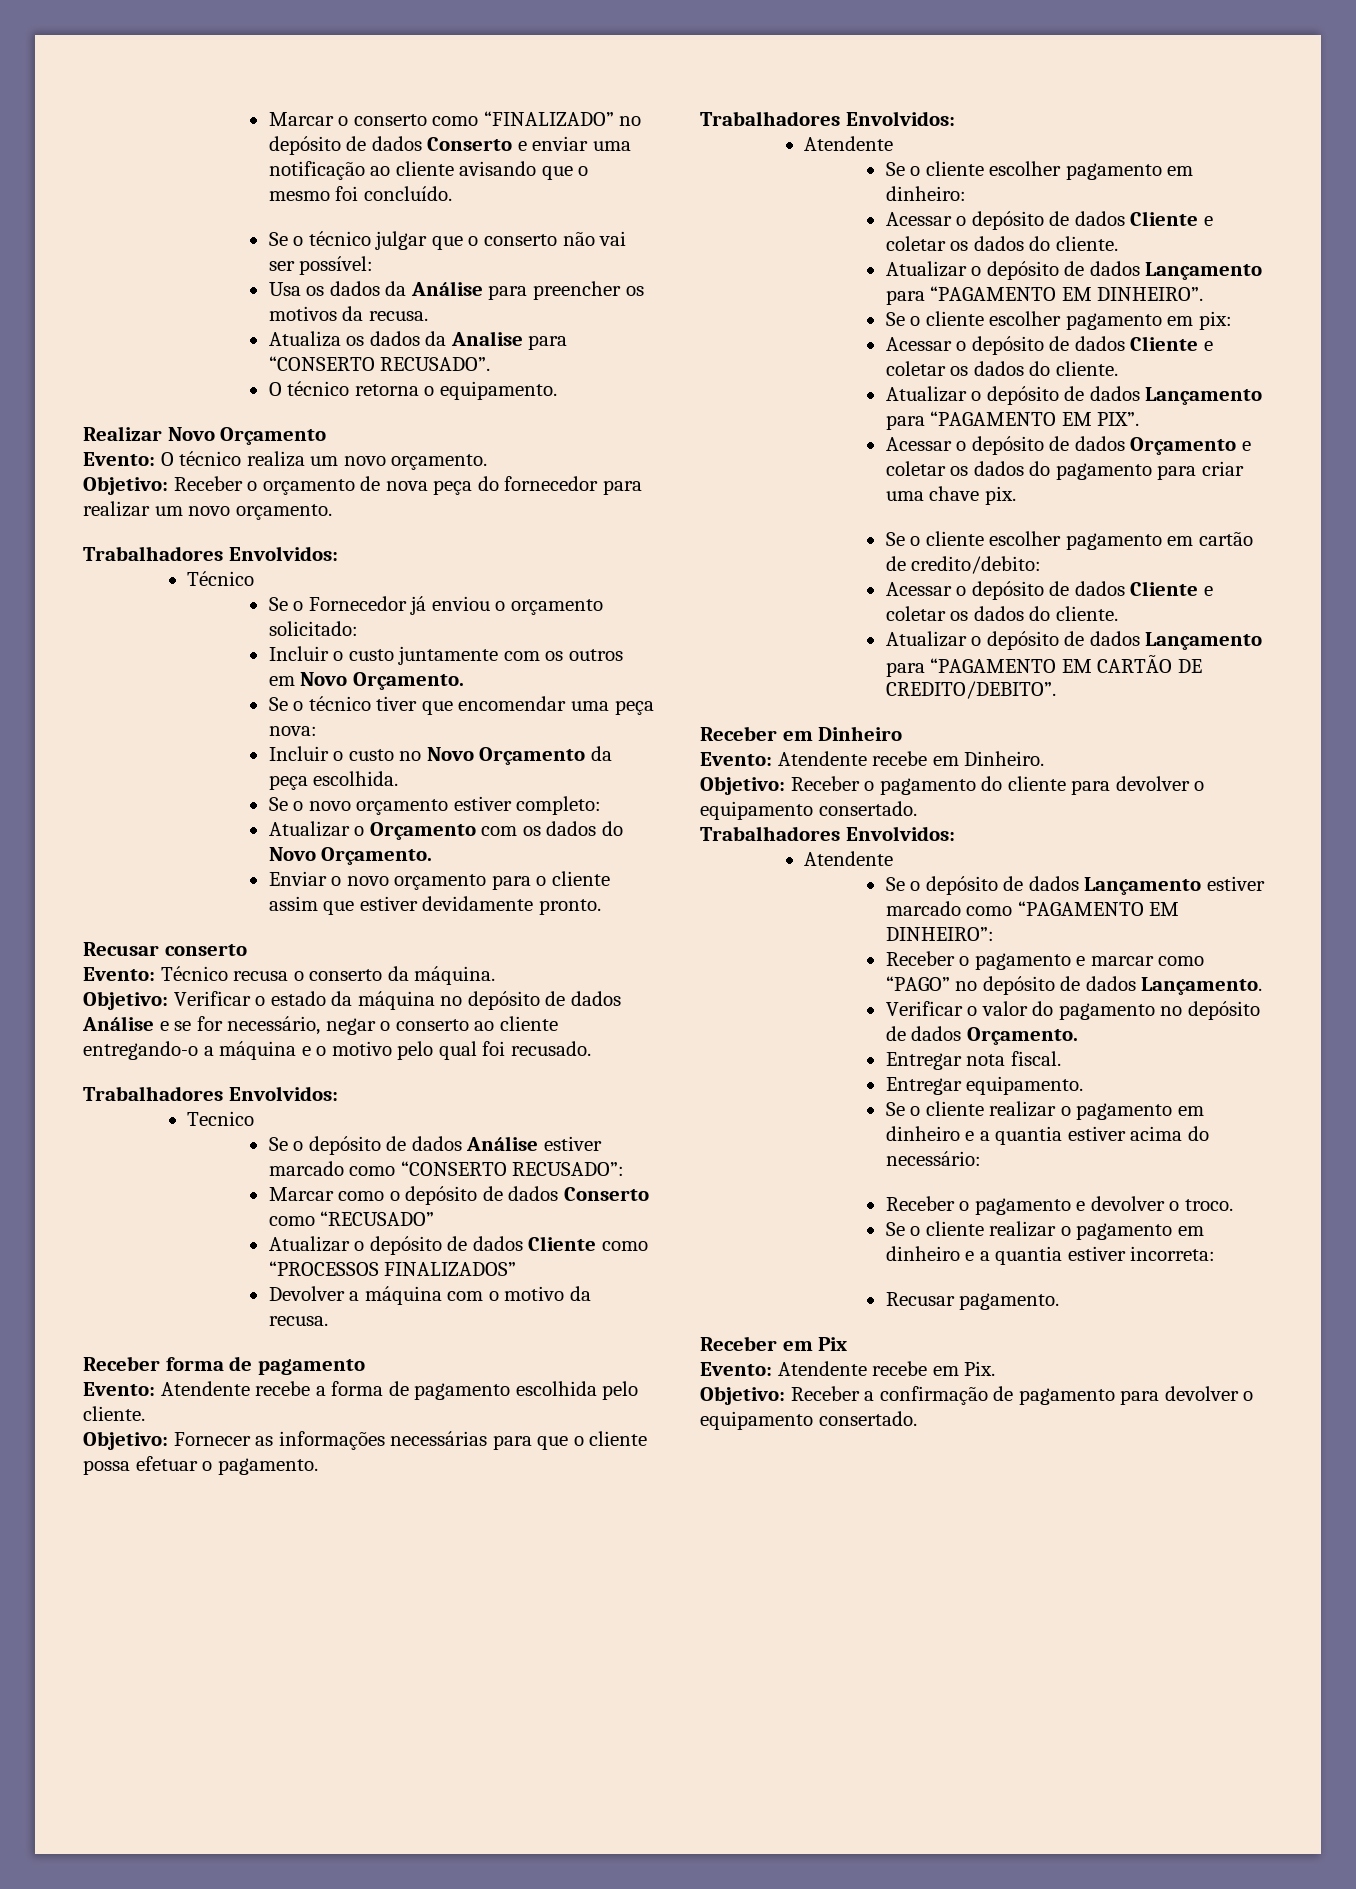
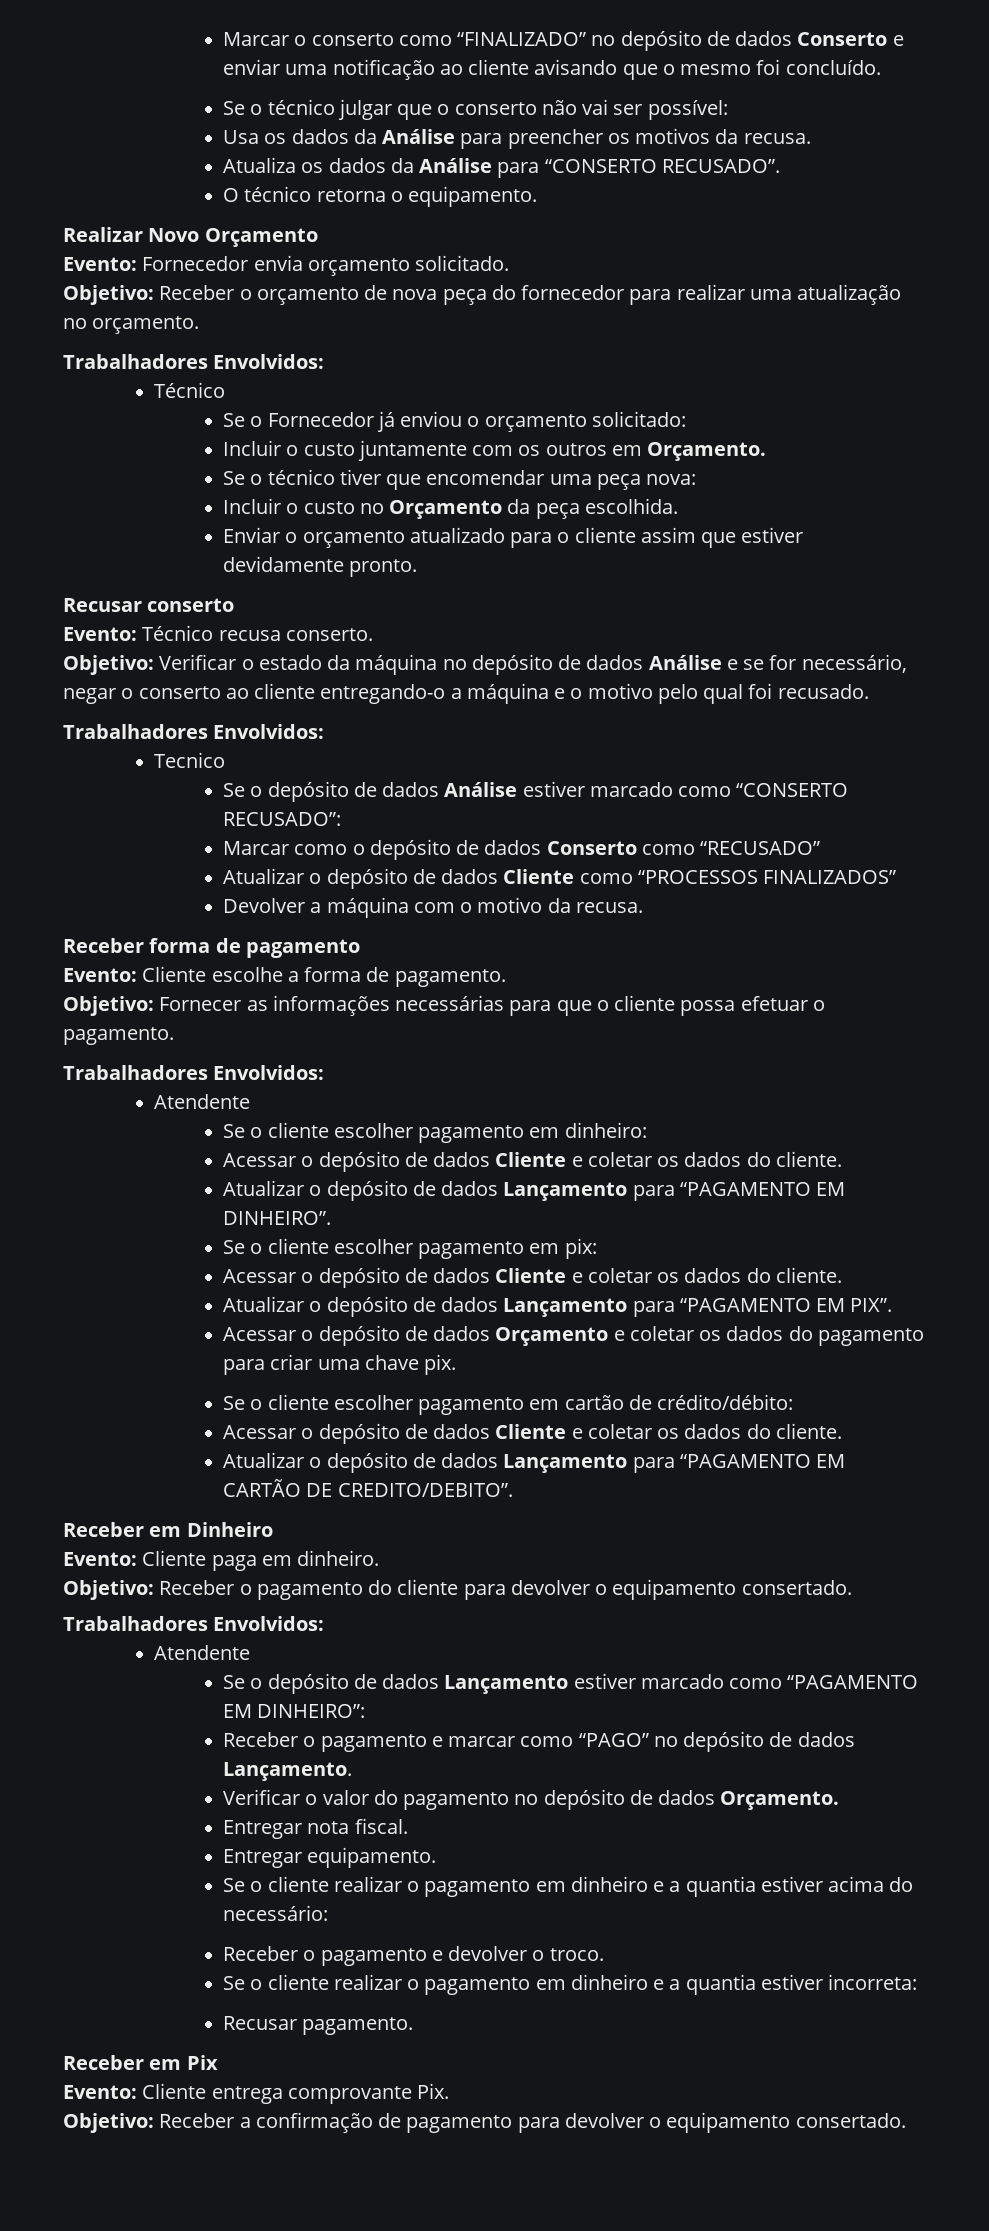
- Atualiza os dados da Analise para “CONSERTO RECUSADO”.
+ Atualiza os dados da Análise para “CONSERTO RECUSADO”.
- Evento: O técnico realiza um novo orçamento.
+ Evento: Fornecedor envia orçamento solicitado.
- Objetivo: Receber o orçamento de nova peça do fornecedor para realizar um novo orçamento.
+ Objetivo: Receber o orçamento de nova peça do fornecedor para realizar uma atualização no orçamento.
- Incluir o custo juntamente com os outros em Novo Orçamento.
+ Incluir o custo juntamente com os outros em Orçamento.
- Incluir o custo no Novo Orçamento da peça escolhida.
+ Incluir o custo no Orçamento da peça escolhida.
- Se o novo orçamento estiver completo:
- Atualizar o Orçamento com os dados do Novo Orçamento.
- Enviar o novo orçamento para o cliente assim que estiver devidamente pronto.
+ Enviar o orçamento atualizado para o cliente assim que estiver devidamente pronto.
- Evento: Técnico recusa o conserto da máquina.
+ Evento: Técnico recusa conserto.
- Evento: Atendente recebe a forma de pagamento escolhida pelo cliente.
+ Evento: Cliente escolhe a forma de pagamento.
- Se o cliente escolher pagamento em cartão de credito/debito:
+ Se o cliente escolher pagamento em cartão de crédito/débito:
- Evento: Atendente recebe em Dinheiro.
+ Evento: Cliente paga em dinheiro.
- Evento: Atendente recebe em Pix.
+ Evento: Cliente entrega comprovante Pix.

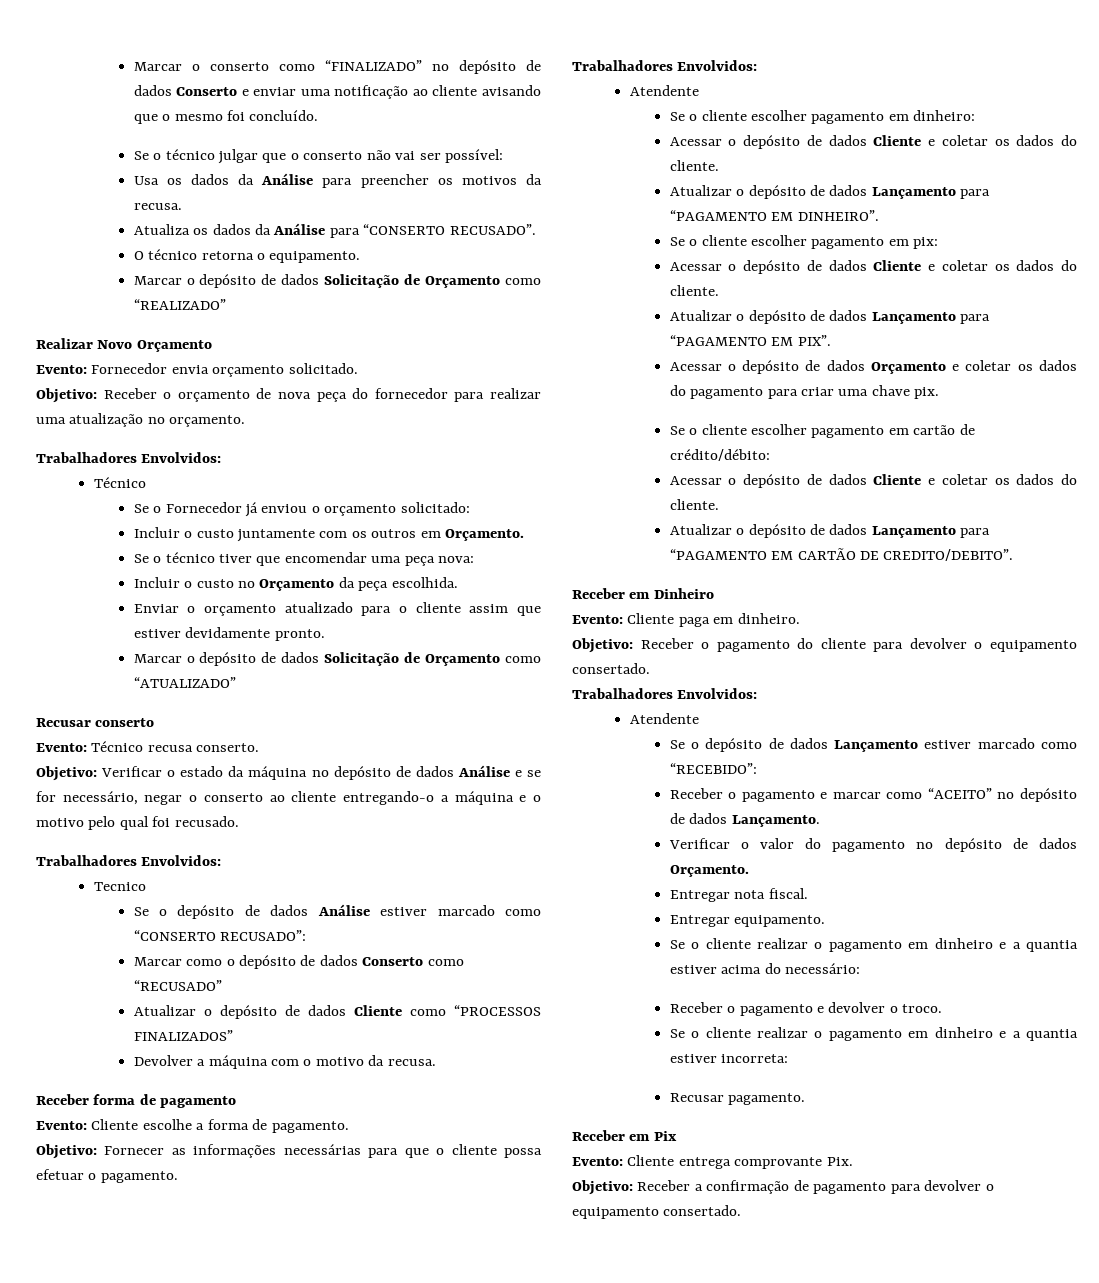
+ Marcar o depósito de dados Solicitação de Orçamento como “REALIZADO”
+ Marcar o depósito de dados Solicitação de Orçamento como “ATUALIZADO”
- Se o depósito de dados Lançamento estiver marcado como “PAGAMENTO EM DINHEIRO”:
+ Se o depósito de dados Lançamento estiver marcado como “RECEBIDO”:
- Receber o pagamento e marcar como “PAGO” no depósito de dados Lançamento.
+ Receber o pagamento e marcar como “ACEITO” no depósito de dados Lançamento.

